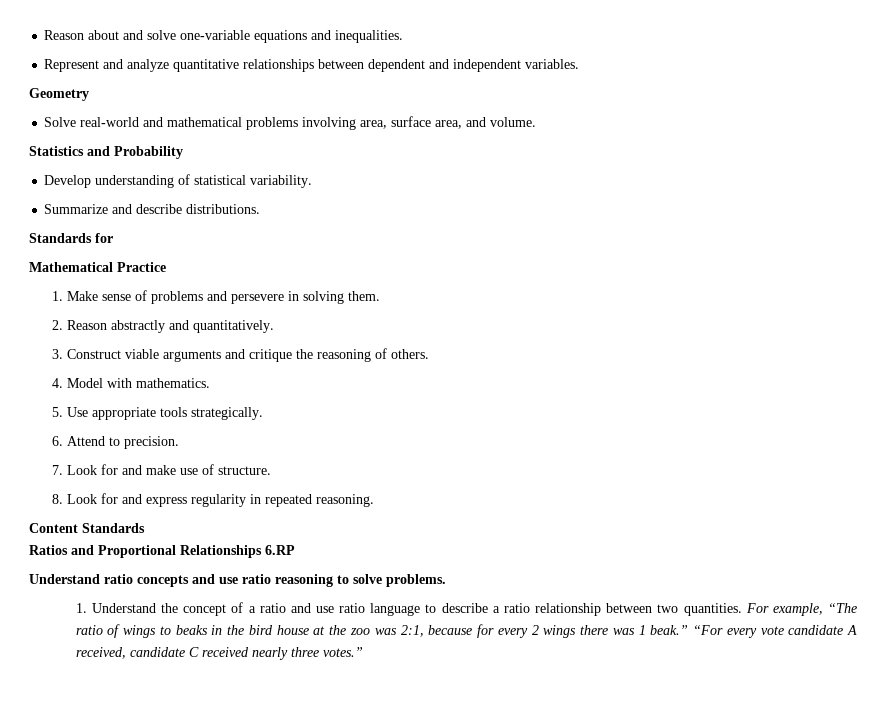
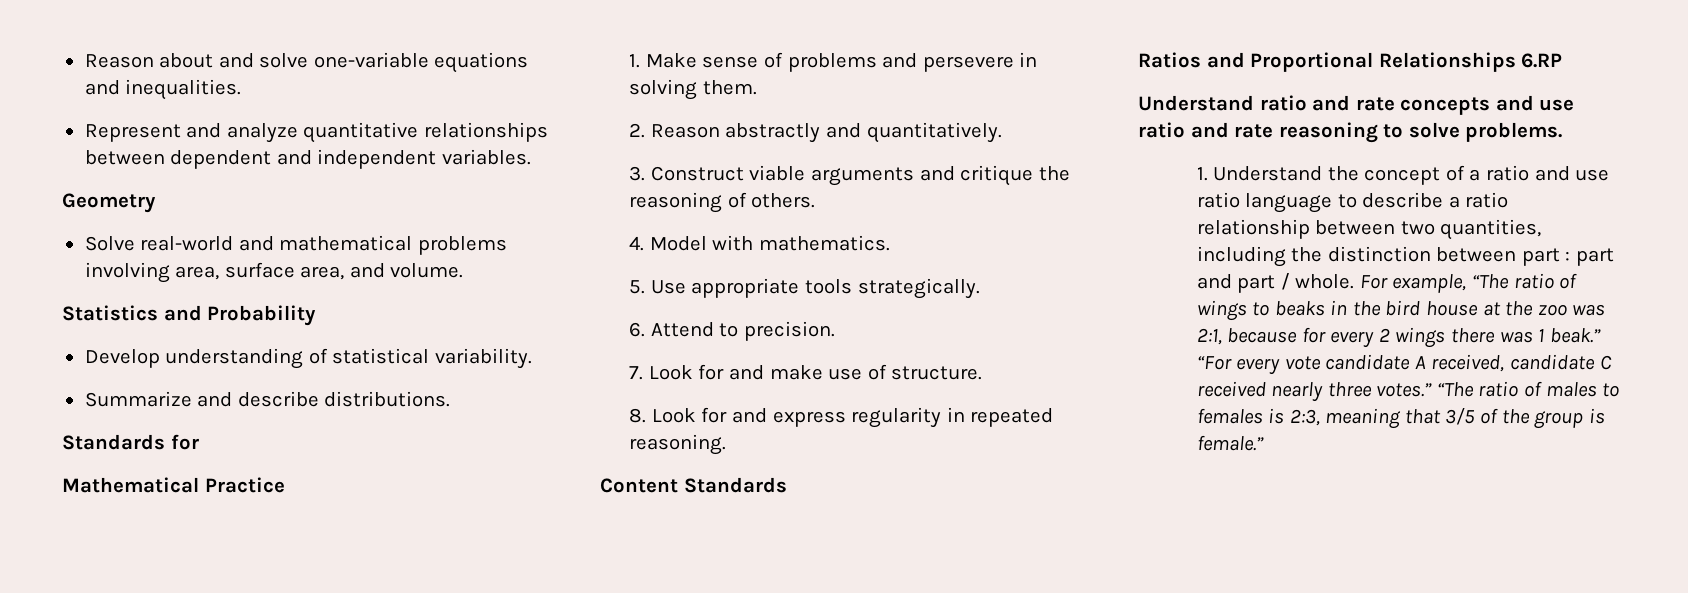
- Understand ratio concepts and use ratio reasoning to solve problems.
+ Understand ratio and rate concepts and use ratio and rate reasoning to solve problems.
- 1. Understand the concept of a ratio and use ratio language to describe a ratio relationship between two quantities.
+ 1. Understand the concept of a ratio and use ratio language to describe a ratio relationship between two quantities, including the distinction between part : part and part / whole.
+ “The ratio of males to females is 2:3, meaning that 3/5 of the group is female.”

